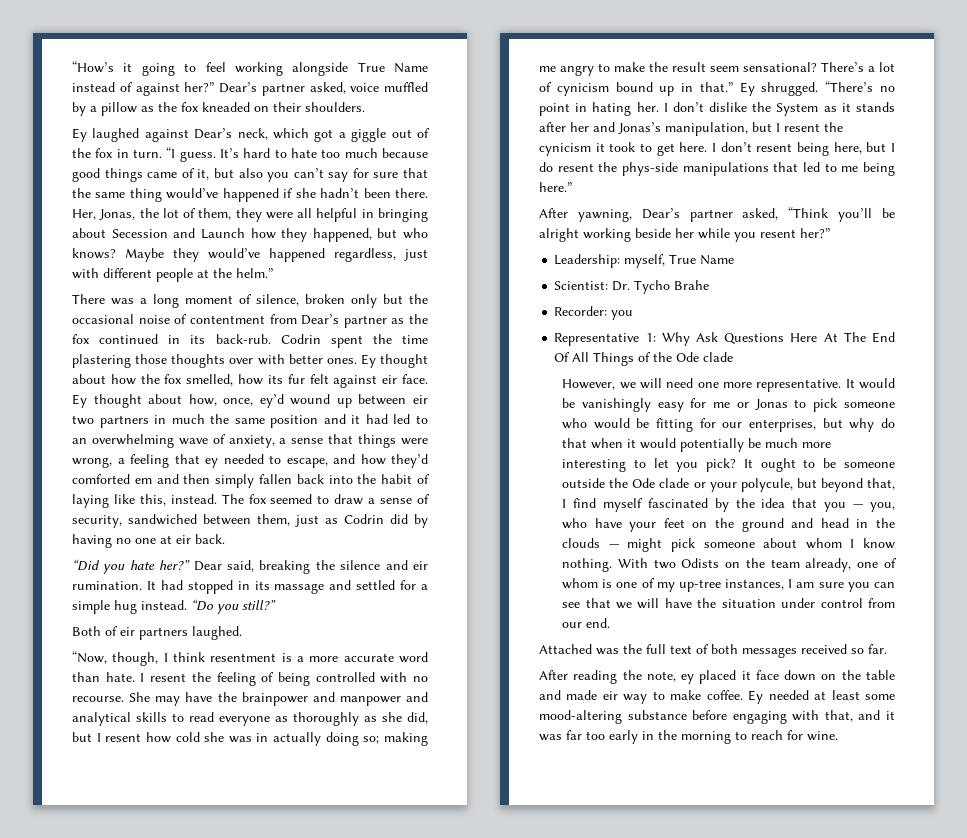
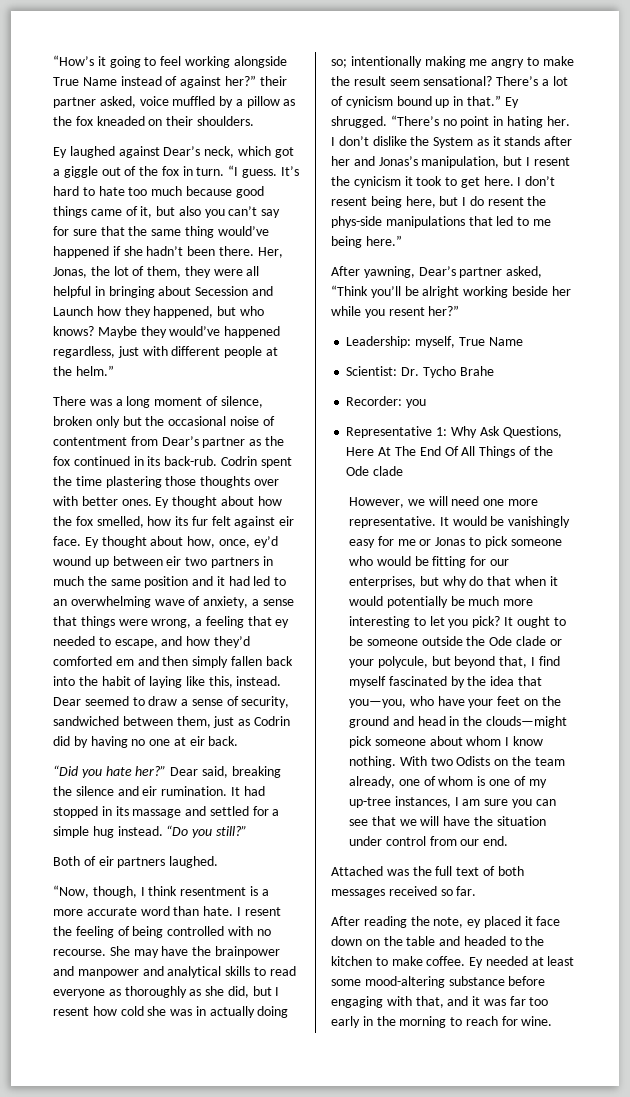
- “How’s it going to feel working alongside True Name instead of against her?” Dear’s partner asked, voice muffled by a pillow as the fox kneaded on their shoulders.
+ “How’s it going to feel working alongside True Name instead of against her?” their partner asked, voice muffled by a pillow as the fox kneaded on their shoulders.
- The fox seemed to draw a sense of security, sandwiched between them, just as Codrin did by having no one at eir back.
+ Dear seemed to draw a sense of security, sandwiched between them, just as Codrin did by having no one at eir back.
- She may have the brainpower and manpower and analytical skills to read everyone as thoroughly as she did, but I resent how cold she was in actually doing so; making me angry to make the result seem sensational?
+ She may have the brainpower and manpower and analytical skills to read everyone as thoroughly as she did, but I resent how cold she was in actually doing so; intentionally making me angry to make the result seem sensational?
- Representative 1: Why Ask Questions Here At The End Of All Things of the Ode clade
+ Representative 1: Why Ask Questions, Here At The End Of All Things of the Ode clade
- It ought to be someone outside the Ode clade or your polycule, but beyond that, I find myself fascinated by the idea that you — you, who have your feet on the ground and head in the clouds — might pick someone about whom I know nothing.
+ It ought to be someone outside the Ode clade or your polycule, but beyond that, I find myself fascinated by the idea that you—you, who have your feet on the ground and head in the clouds—might pick someone about whom I know nothing.
- After reading the note, ey placed it face down on the table and made eir way to make coffee.
+ After reading the note, ey placed it face down on the table and headed to the kitchen to make coffee.

